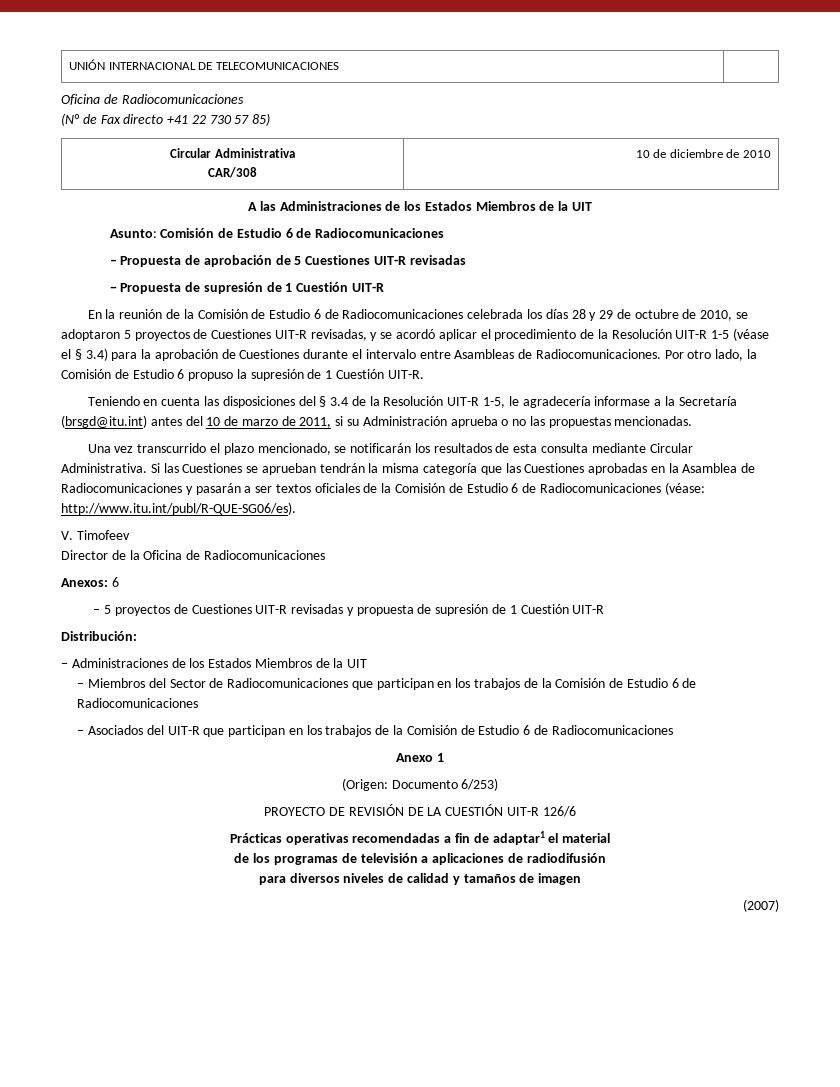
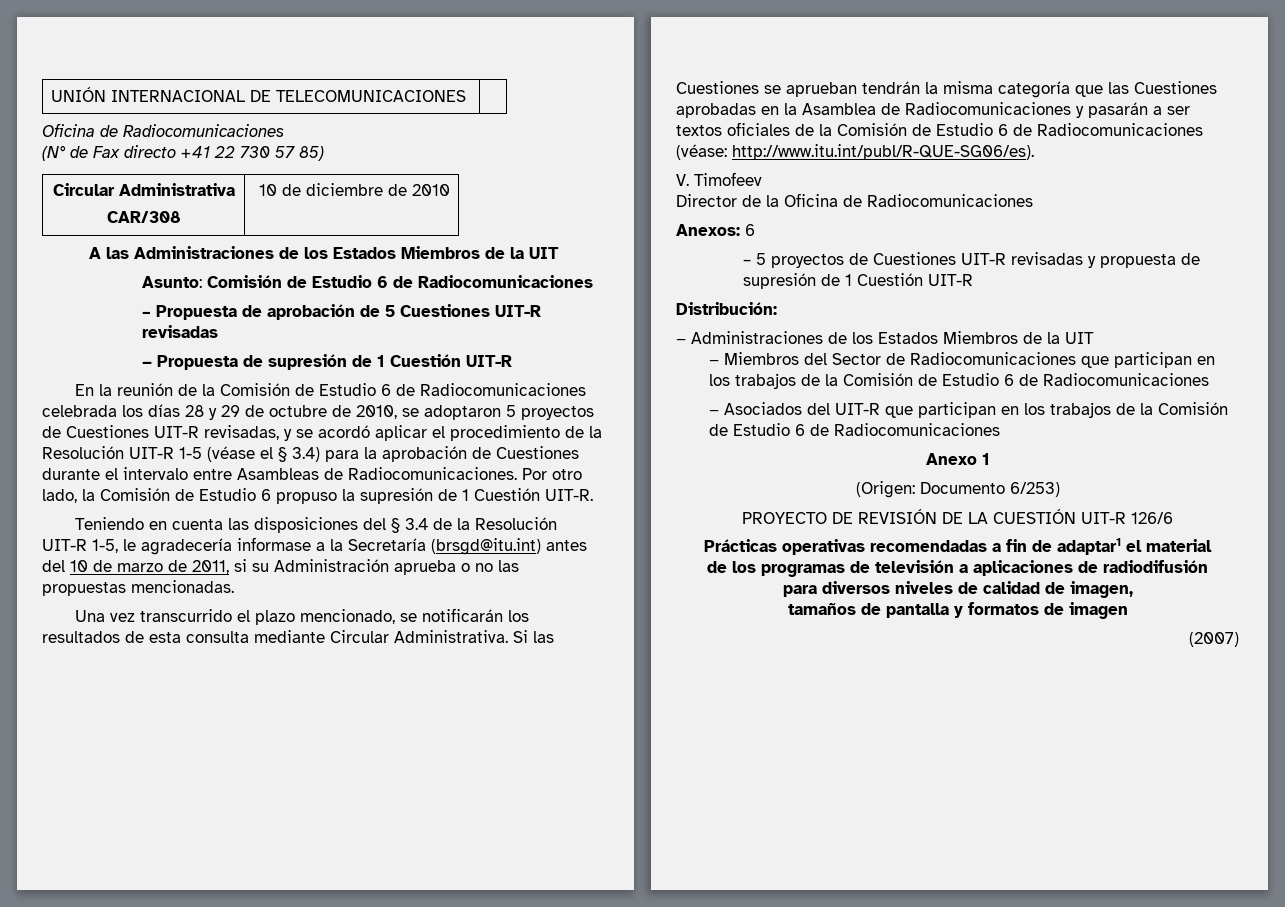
- para diversos niveles de calidad y tamaños de imagen
+ para diversos niveles de calidad de imagen,
+ tamaños de pantalla y formatos de imagen

